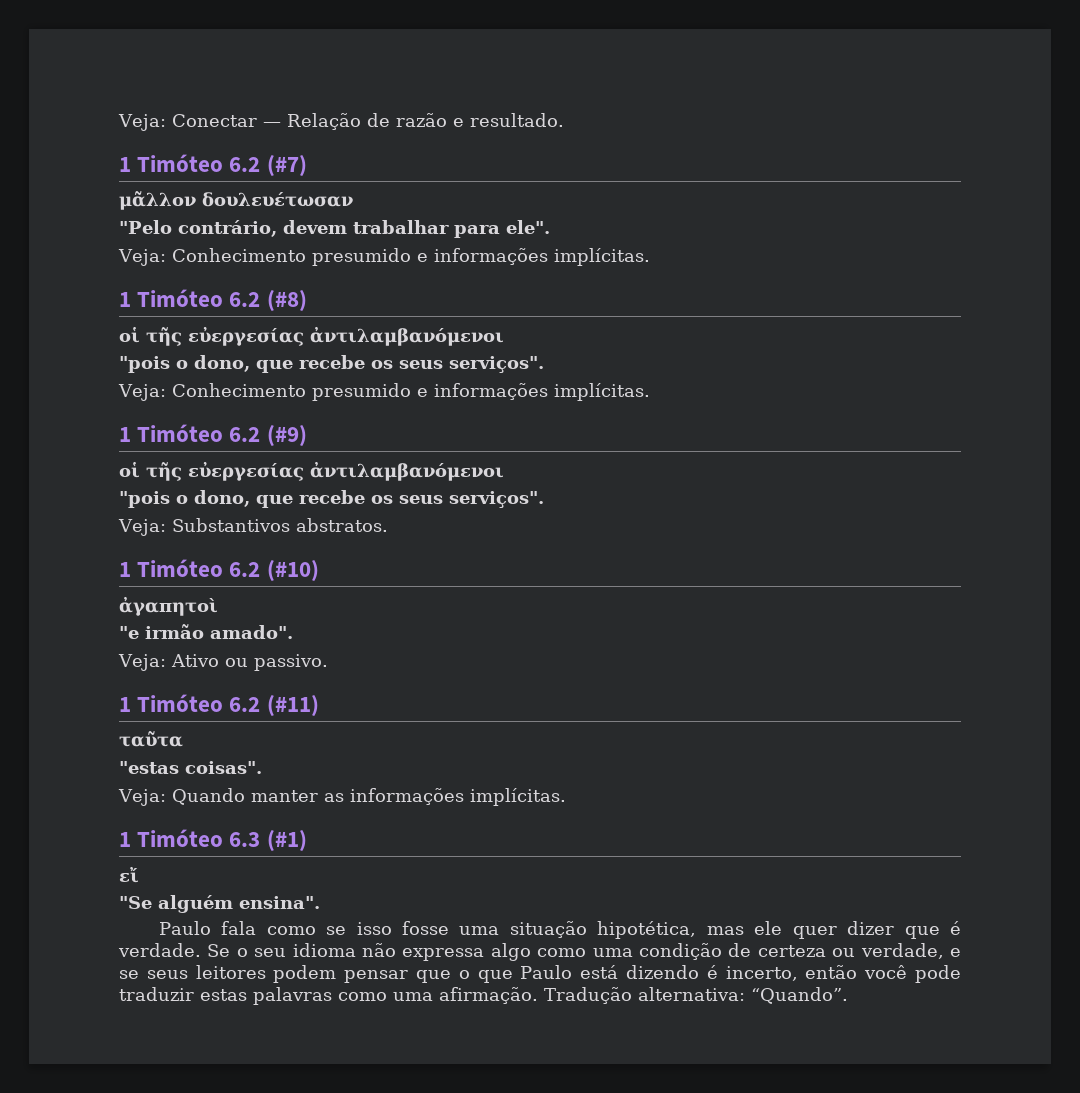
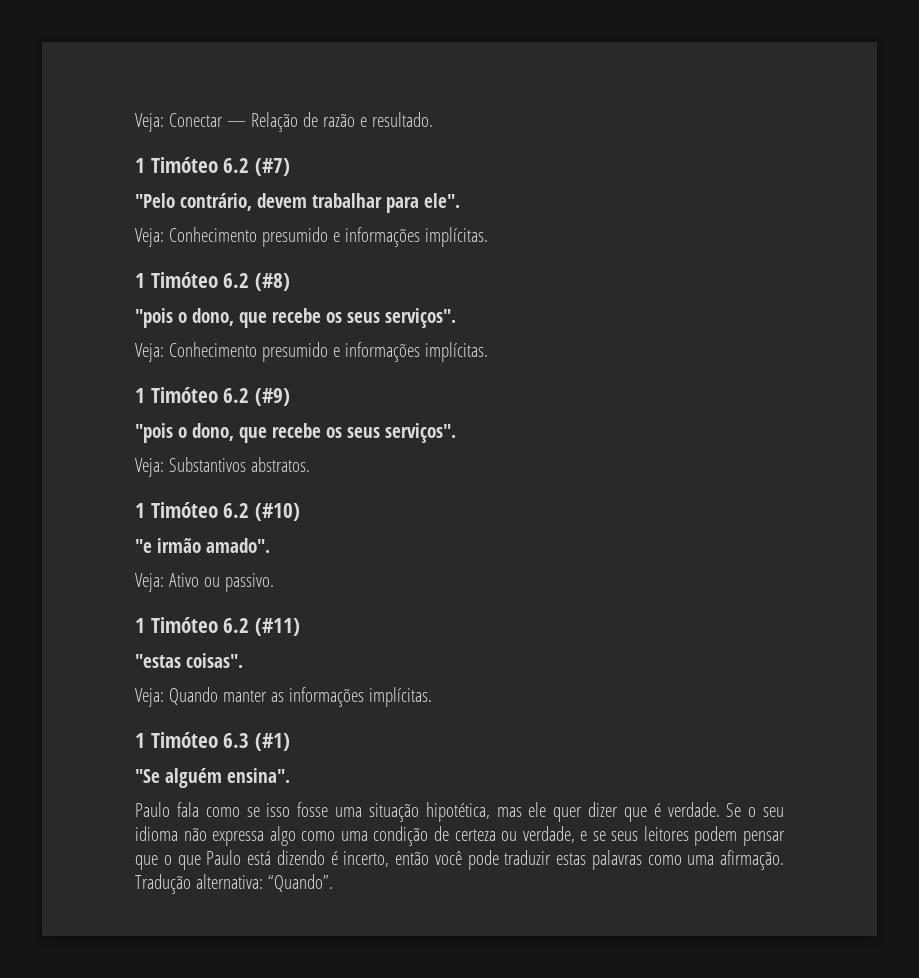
- μᾶλλον δουλευέτωσαν
  1 Timóteo 6.2 (#8)
- οἱ τῆς εὐεργεσίας ἀντιλαμβανόμενοι
  1 Timóteo 6.2 (#9)
- οἱ τῆς εὐεργεσίας ἀντιλαμβανόμενοι
- ἀγαπητοὶ
- ταῦτα
- εἴ

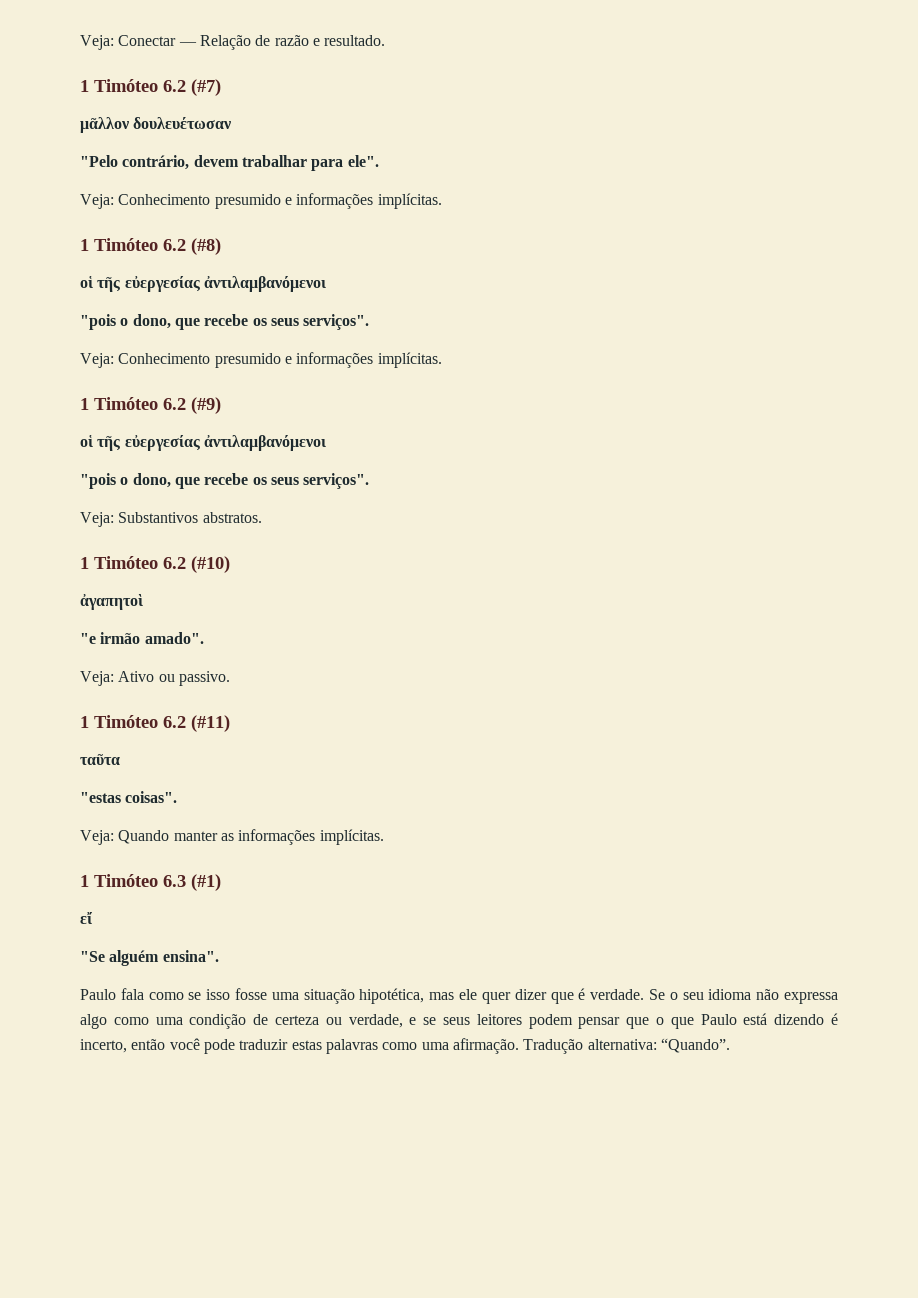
+ μᾶλλον δουλευέτωσαν
  1 Timóteo 6.2 (#8)
+ οἱ τῆς εὐεργεσίας ἀντιλαμβανόμενοι
  1 Timóteo 6.2 (#9)
+ οἱ τῆς εὐεργεσίας ἀντιλαμβανόμενοι
+ ἀγαπητοὶ
+ ταῦτα
+ εἴ

